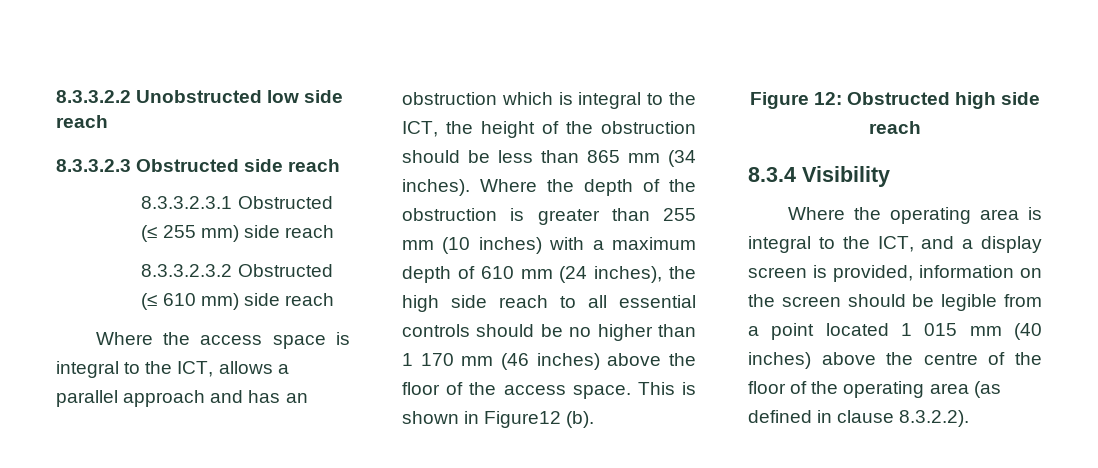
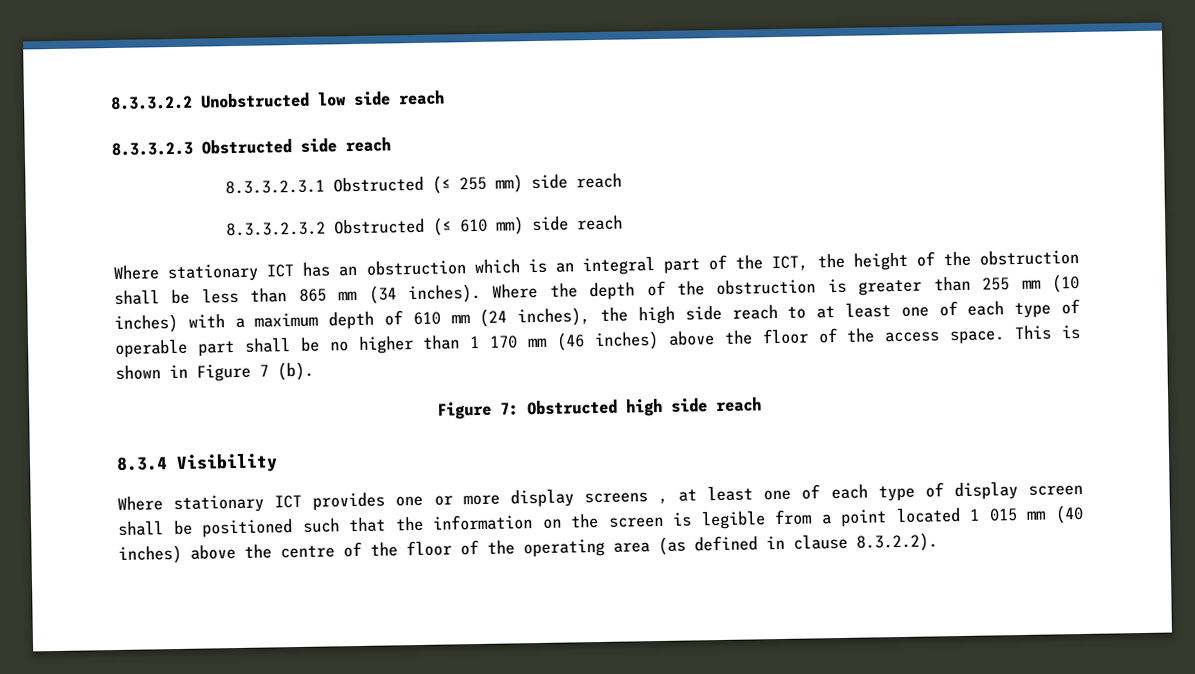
- Where the access space is integral to the ICT, allows a parallel approach and has an obstruction which is integral to the ICT, the height of the obstruction should be less than 865 mm (34 inches).
+ Where stationary ICT has an obstruction which is an integral part of the ICT, the height of the obstruction shall be less than 865 mm (34 inches).
- Where the depth of the obstruction is greater than 255 mm (10 inches) with a maximum depth of 610 mm (24 inches), the high side reach to all essential controls should be no higher than 1 170 mm (46 inches) above the floor of the access space.
+ Where the depth of the obstruction is greater than 255 mm (10 inches) with a maximum depth of 610 mm (24 inches), the high side reach to at least one of each type of operable part shall be no higher than 1 170 mm (46 inches) above the floor of the access space.
- This is shown in Figure12 (b).
+ This is shown in Figure 7 (b).
- Figure 12: Obstructed high side reach
+ Figure 7: Obstructed high side reach
- Where the operating area is integral to the ICT, and a display screen is provided, information on the screen should be legible from a point located 1 015 mm (40 inches) above the centre of the floor of the operating area (as defined in clause 8.3.2.2).
+ Where stationary ICT provides one or more display screens , at least one of each type of display screen shall be positioned such that the information on the screen is legible from a point located 1 015 mm (40 inches) above the centre of the floor of the operating area (as defined in clause 8.3.2.2).

